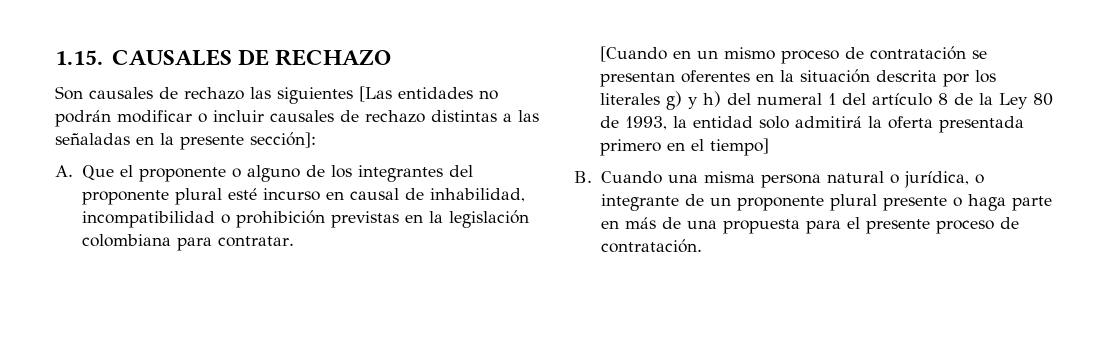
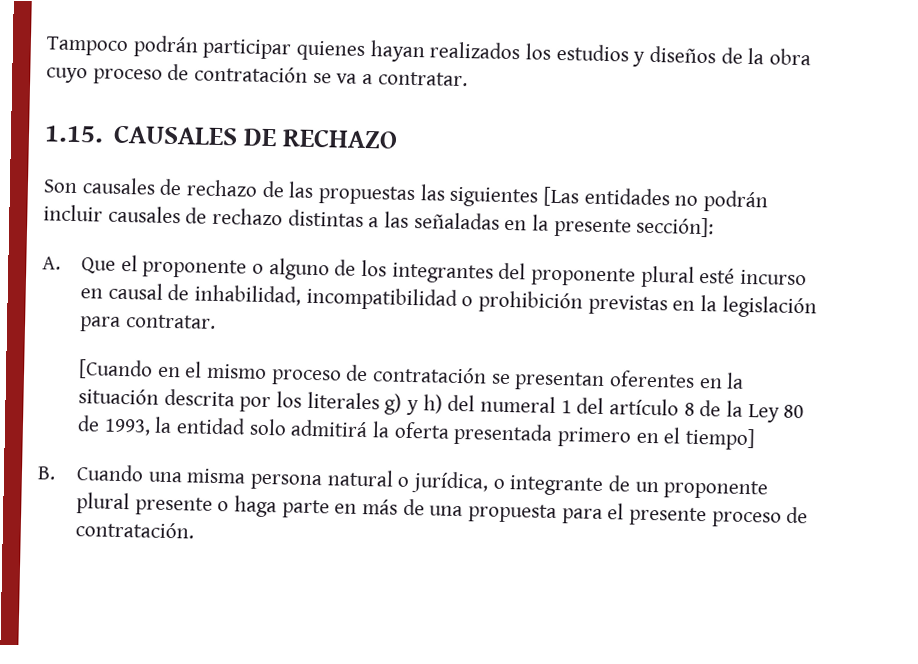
+ Tampoco podrán participar quienes hayan realizados los estudios y diseños de la obra cuyo proceso de contratación se va a contratar.
- Son causales de rechazo las siguientes [Las entidades no podrán modificar o incluir causales de rechazo distintas a las señaladas en la presente sección]:
+ Son causales de rechazo de las propuestas las siguientes [Las entidades no podrán incluir causales de rechazo distintas a las señaladas en la presente sección]:
- A. Que el proponente o alguno de los integrantes del proponente plural esté incurso en causal de inhabilidad, incompatibilidad o prohibición previstas en la legislación colombiana para contratar.
+ A. Que el proponente o alguno de los integrantes del proponente plural esté incurso en causal de inhabilidad, incompatibilidad o prohibición previstas en la legislación para contratar.
- [Cuando en un mismo proceso de contratación se presentan oferentes en la situación descrita por los literales g) y h) del numeral 1 del artículo 8 de la Ley 80 de 1993, la entidad solo admitirá la oferta presentada primero en el tiempo]
+ [Cuando en el mismo proceso de contratación se presentan oferentes en la situación descrita por los literales g) y h) del numeral 1 del artículo 8 de la Ley 80 de 1993, la entidad solo admitirá la oferta presentada primero en el tiempo]

